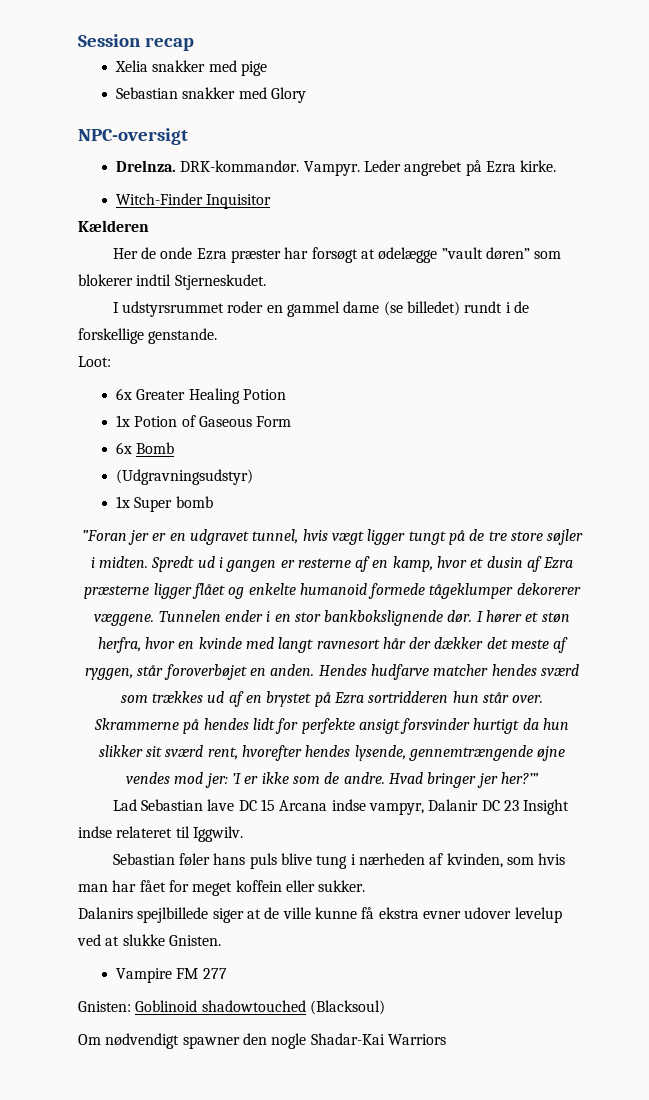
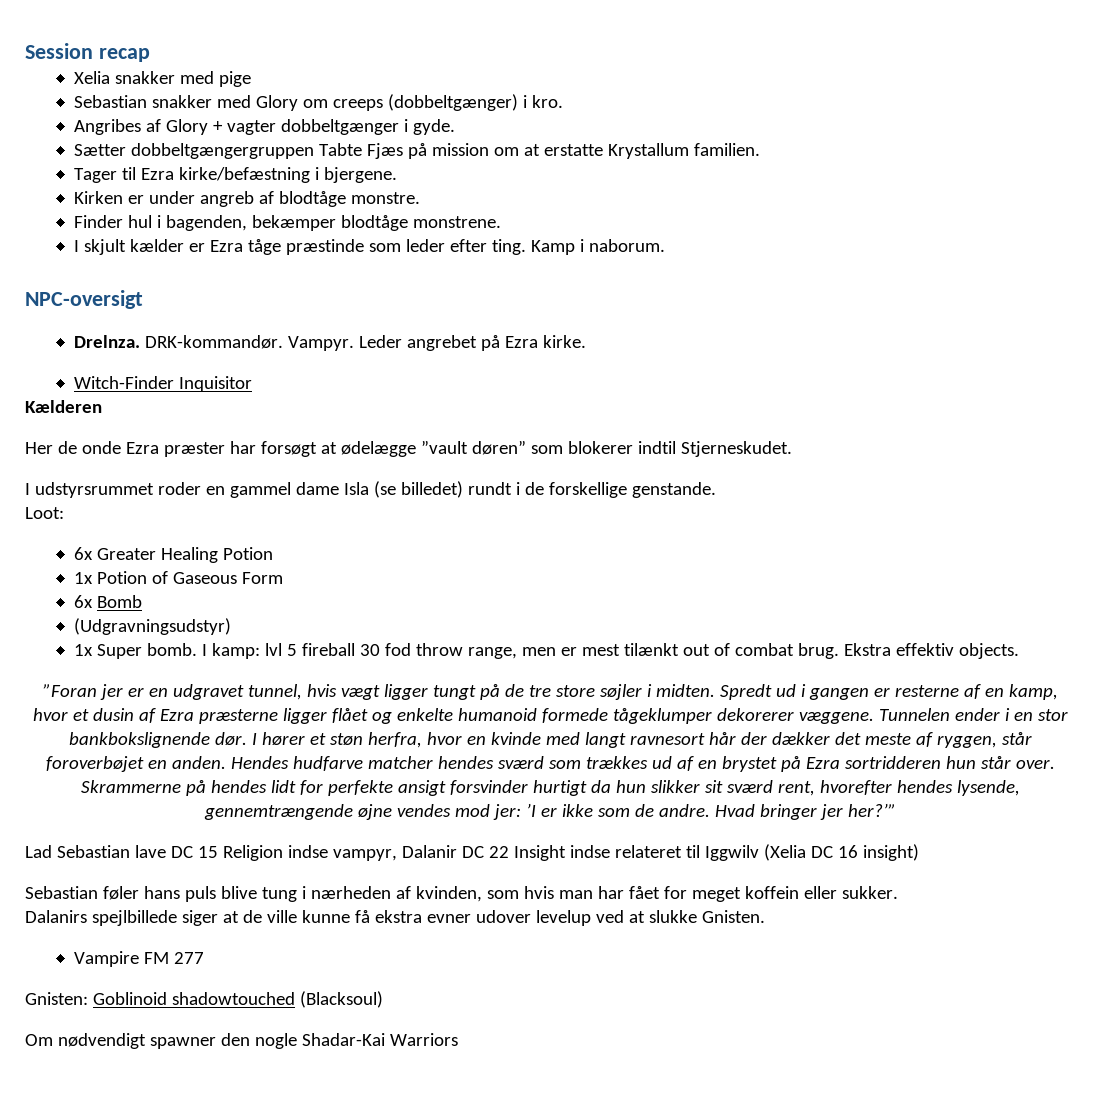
- Sebastian snakker med Glory
+ Sebastian snakker med Glory om creeps (dobbeltgænger) i kro.
+ Angribes af Glory + vagter dobbeltgænger i gyde.
+ Sætter dobbeltgængergruppen Tabte Fjæs på mission om at erstatte Krystallum familien.
+ Tager til Ezra kirke/befæstning i bjergene.
+ Kirken er under angreb af blodtåge monstre.
+ Finder hul i bagenden, bekæmper blodtåge monstrene.
+ I skjult kælder er Ezra tåge præstinde som leder efter ting. Kamp i naborum.
- I udstyrsrummet roder en gammel dame (se billedet) rundt i de forskellige genstande.
+ I udstyrsrummet roder en gammel dame Isla (se billedet) rundt i de forskellige genstande.
- 1x Super bomb
+ 1x Super bomb. I kamp: lvl 5 fireball 30 fod throw range, men er mest tilænkt out of combat brug. Ekstra effektiv objects.
- Lad Sebastian lave DC 15 Arcana indse vampyr, Dalanir DC 23 Insight indse relateret til Iggwilv.
+ Lad Sebastian lave DC 15 Religion indse vampyr, Dalanir DC 22 Insight indse relateret til Iggwilv (Xelia DC 16 insight)

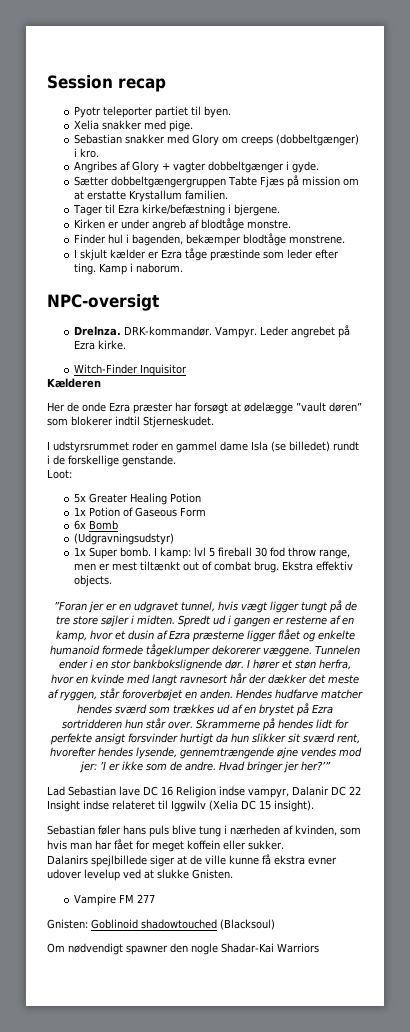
+ Pyotr teleporter partiet til byen.
- Xelia snakker med pige
+ Xelia snakker med pige.
- 6x Greater Healing Potion
+ 5x Greater Healing Potion
- I kamp: lvl 5 fireball 30 fod throw range, men er mest tilænkt out of combat brug.
+ I kamp: lvl 5 fireball 30 fod throw range, men er mest tiltænkt out of combat brug.
- Lad Sebastian lave DC 15 Religion indse vampyr, Dalanir DC 22 Insight indse relateret til Iggwilv (Xelia DC 16 insight)
+ Lad Sebastian lave DC 16 Religion indse vampyr, Dalanir DC 22 Insight indse relateret til Iggwilv (Xelia DC 15 insight).

